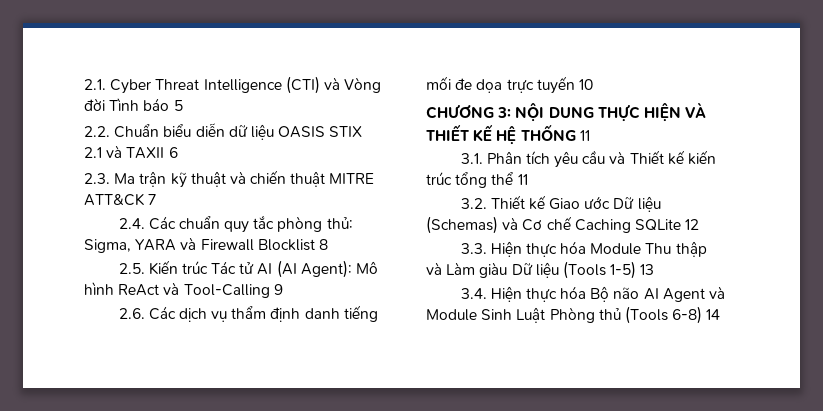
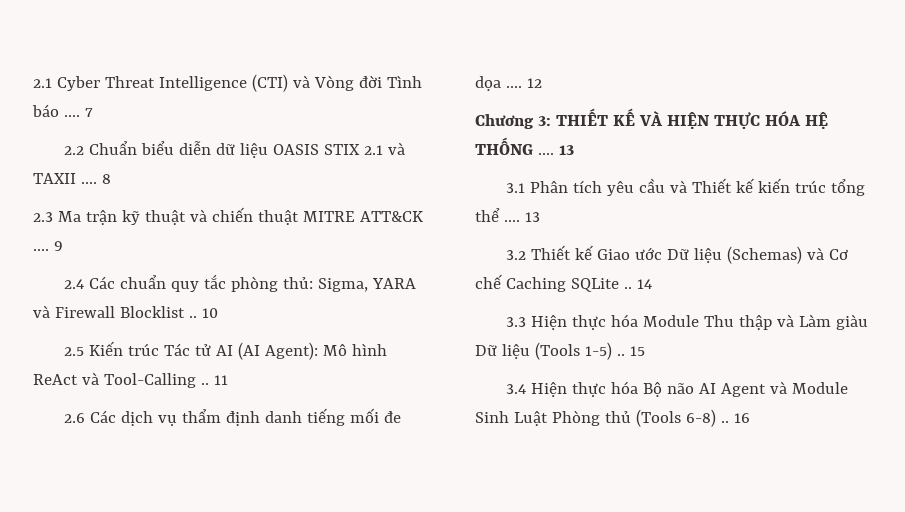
- 2.1. Cyber Threat Intelligence (CTI) và Vòng đời Tình báo 5
- 2.2. Chuẩn biểu diễn dữ liệu OASIS STIX 2.1 và TAXII 6
- 2.3. Ma trận kỹ thuật và chiến thuật MITRE ATT&CK 7
- 2.4. Các chuẩn quy tắc phòng thủ:
+ 2.1 Cyber Threat Intelligence (CTI) và Vòng đời Tình báo .... 7
+ 2.2 Chuẩn biểu diễn dữ liệu OASIS STIX 2.1 và TAXII .... 8
+ 2.3 Ma trận kỹ thuật và chiến thuật MITRE ATT&CK .... 9
+ 2.4 Các chuẩn quy tắc phòng thủ:
- Sigma, YARA và Firewall Blocklist 8
- 2.5. Kiến trúc Tác tử AI (AI Agent):
+ Sigma, YARA và Firewall Blocklist .. 10
+ 2.5 Kiến trúc Tác tử AI (AI Agent):
- Mô hình ReAct và Tool-Calling 9
- 2.6. Các dịch vụ thẩm định danh tiếng mối đe dọa trực tuyến 10
- CHƯƠNG 3: NỘI DUNG THỰC HIỆN VÀ THIẾT KẾ HỆ THỐNG 11
- 3.1. Phân tích yêu cầu và Thiết kế kiến trúc tổng thể 11
- 3.2. Thiết kế Giao ước Dữ liệu (Schemas) và Cơ chế Caching SQLite 12
- 3.3. Hiện thực hóa Module Thu thập và Làm giàu Dữ liệu (Tools 1-5) 13
- 3.4. Hiện thực hóa Bộ não AI Agent và Module Sinh Luật Phòng thủ (Tools 6-8) 14
+ Mô hình ReAct và Tool-Calling .. 11
+ 2.6 Các dịch vụ thẩm định danh tiếng mối đe dọa .... 12
+ Chương 3: THIẾT KẾ VÀ HIỆN THỰC HÓA HỆ THỐNG .... 13
+ 3.1 Phân tích yêu cầu và Thiết kế kiến trúc tổng thể .... 13
+ 3.2 Thiết kế Giao ước Dữ liệu (Schemas) và Cơ chế Caching SQLite .. 14
+ 3.3 Hiện thực hóa Module Thu thập và Làm giàu Dữ liệu (Tools 1-5) .. 15
+ 3.4 Hiện thực hóa Bộ não AI Agent và Module Sinh Luật Phòng thủ (Tools 6-8) .. 16

